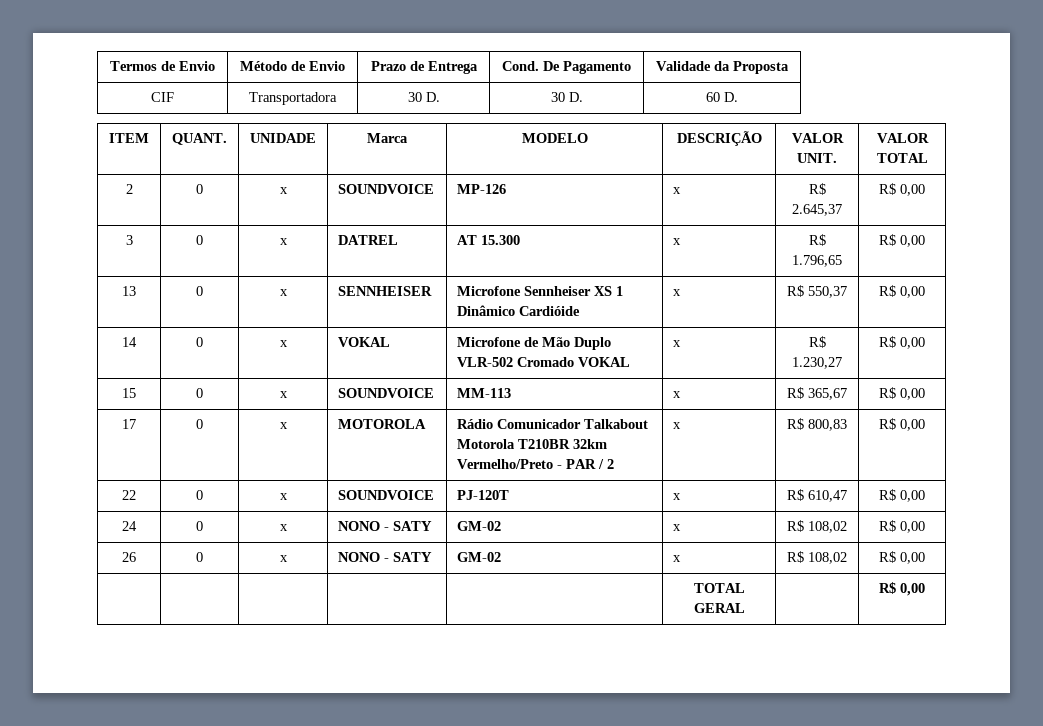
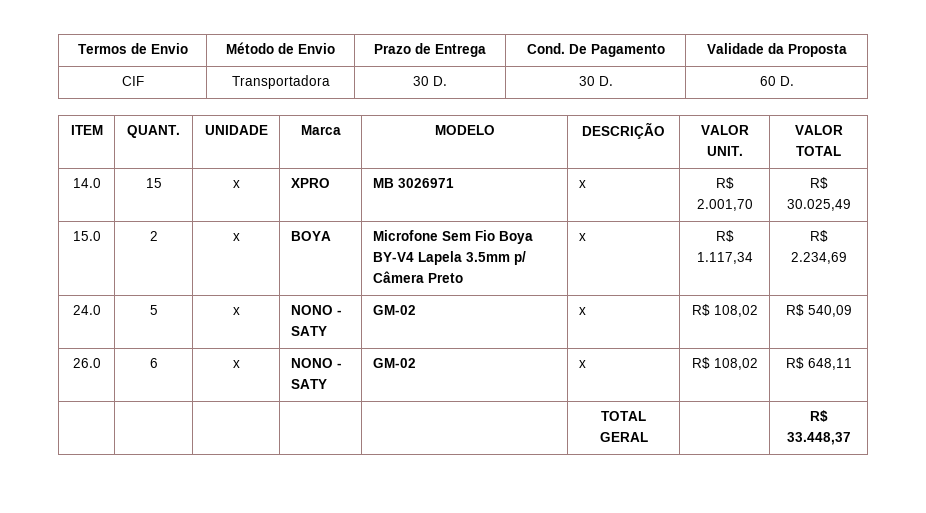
- 2 | 0 | x | SOUNDVOICE | MP-126 | x | R$ 2.645,37 | R$ 0,00
- 3 | 0 | x | DATREL | AT 15.300 | x | R$ 1.796,65 | R$ 0,00
- 13 | 0 | x | SENNHEISER | Microfone Sennheiser XS 1 Dinâmico Cardióide | x | R$ 550,37 | R$ 0,00
- 14 | 0 | x | VOKAL | Microfone de Mão Duplo VLR-502 Cromado VOKAL | x | R$ 1.230,27 | R$ 0,00
- 15 | 0 | x | SOUNDVOICE | MM-113 | x | R$ 365,67 | R$ 0,00
- 17 | 0 | x | MOTOROLA | Rádio Comunicador Talkabout Motorola T210BR 32km Vermelho/Preto - PAR / 2 | x | R$ 800,83 | R$ 0,00
- 22 | 0 | x | SOUNDVOICE | PJ-120T | x | R$ 610,47 | R$ 0,00
- 24 | 0 | x | NONO - SATY | GM-02 | x | R$ 108,02 | R$ 0,00
- 26 | 0 | x | NONO - SATY | GM-02 | x | R$ 108,02 | R$ 0,00
+ 14.0 | 15 | x | XPRO | MB 3026971 | x | R$ 2.001,70 | R$ 30.025,49
+ 15.0 | 2 | x | BOYA | Microfone Sem Fio Boya BY-V4 Lapela 3.5mm p/ Câmera Preto | x | R$ 1.117,34 | R$ 2.234,69
+ 24.0 | 5 | x | NONO - SATY | GM-02 | x | R$ 108,02 | R$ 540,09
+ 26.0 | 6 | x | NONO - SATY | GM-02 | x | R$ 108,02 | R$ 648,11
- | | | | | TOTAL GERAL | | R$ 0,00
+ | | | | | TOTAL GERAL | | R$ 33.448,37

